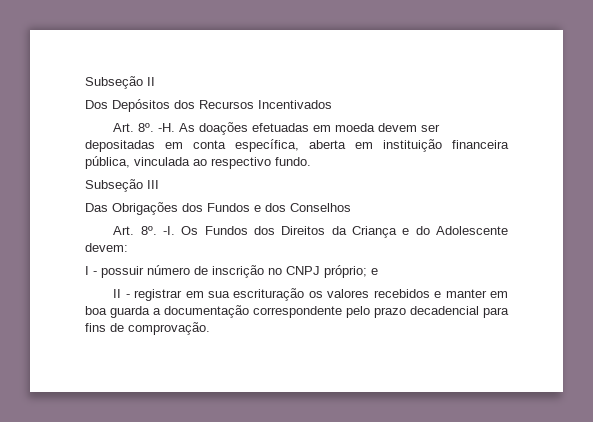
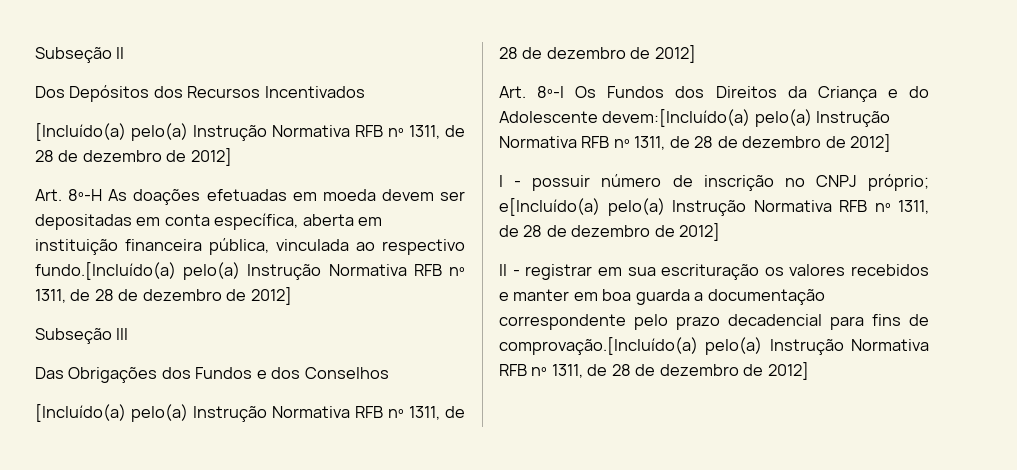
  Dos Depósitos dos Recursos Incentivados
- Art. 8º. -H. As doações efetuadas em moeda devem ser depositadas em conta específica, aberta em instituição financeira pública, vinculada ao respectivo fundo.
+ [Incluído(a) pelo(a) Instrução Normativa RFB nº 1311, de 28 de dezembro de 2012]
+ Art. 8º-H As doações efetuadas em moeda devem ser depositadas em conta específica, aberta em instituição financeira pública, vinculada ao respectivo fundo.[Incluído(a) pelo(a) Instrução Normativa RFB nº 1311, de 28 de dezembro de 2012]
  Das Obrigações dos Fundos e dos Conselhos
- Art. 8º. -I. Os Fundos dos Direitos da Criança e do Adolescente devem:
+ [Incluído(a) pelo(a) Instrução Normativa RFB nº 1311, de 28 de dezembro de 2012]
+ Art. 8º-I Os Fundos dos Direitos da Criança e do Adolescente devem:[Incluído(a) pelo(a) Instrução Normativa RFB nº 1311, de 28 de dezembro de 2012]
- I - possuir número de inscrição no CNPJ próprio; e
+ I - possuir número de inscrição no CNPJ próprio; e[Incluído(a) pelo(a) Instrução Normativa RFB nº 1311, de 28 de dezembro de 2012]
- II - registrar em sua escrituração os valores recebidos e manter em boa guarda a documentação correspondente pelo prazo decadencial para fins de comprovação.
+ II - registrar em sua escrituração os valores recebidos e manter em boa guarda a documentação correspondente pelo prazo decadencial para fins de comprovação.[Incluído(a) pelo(a) Instrução Normativa RFB nº 1311, de 28 de dezembro de 2012]

